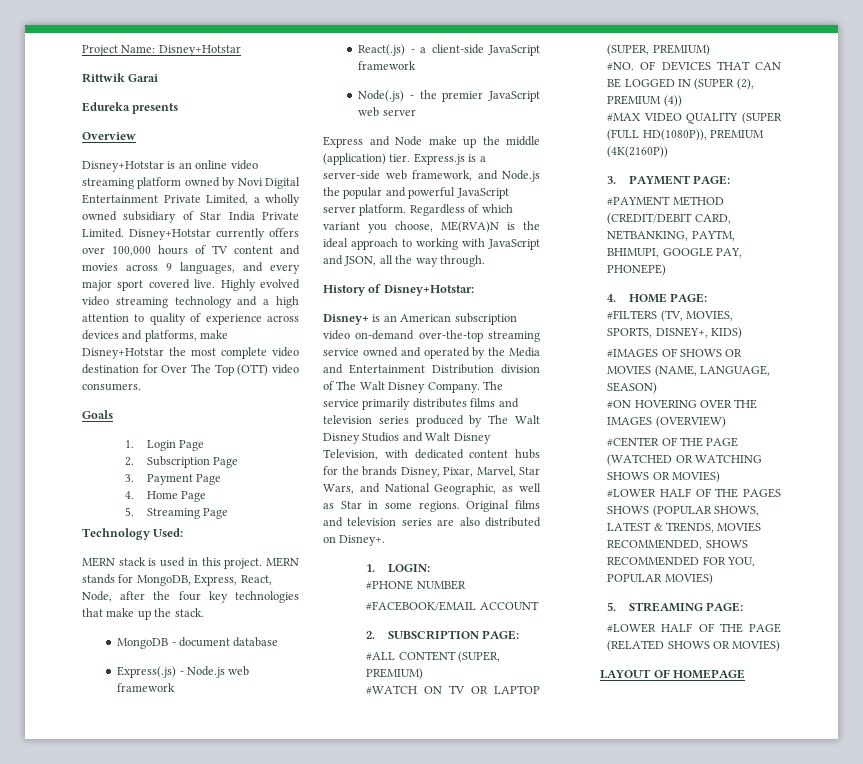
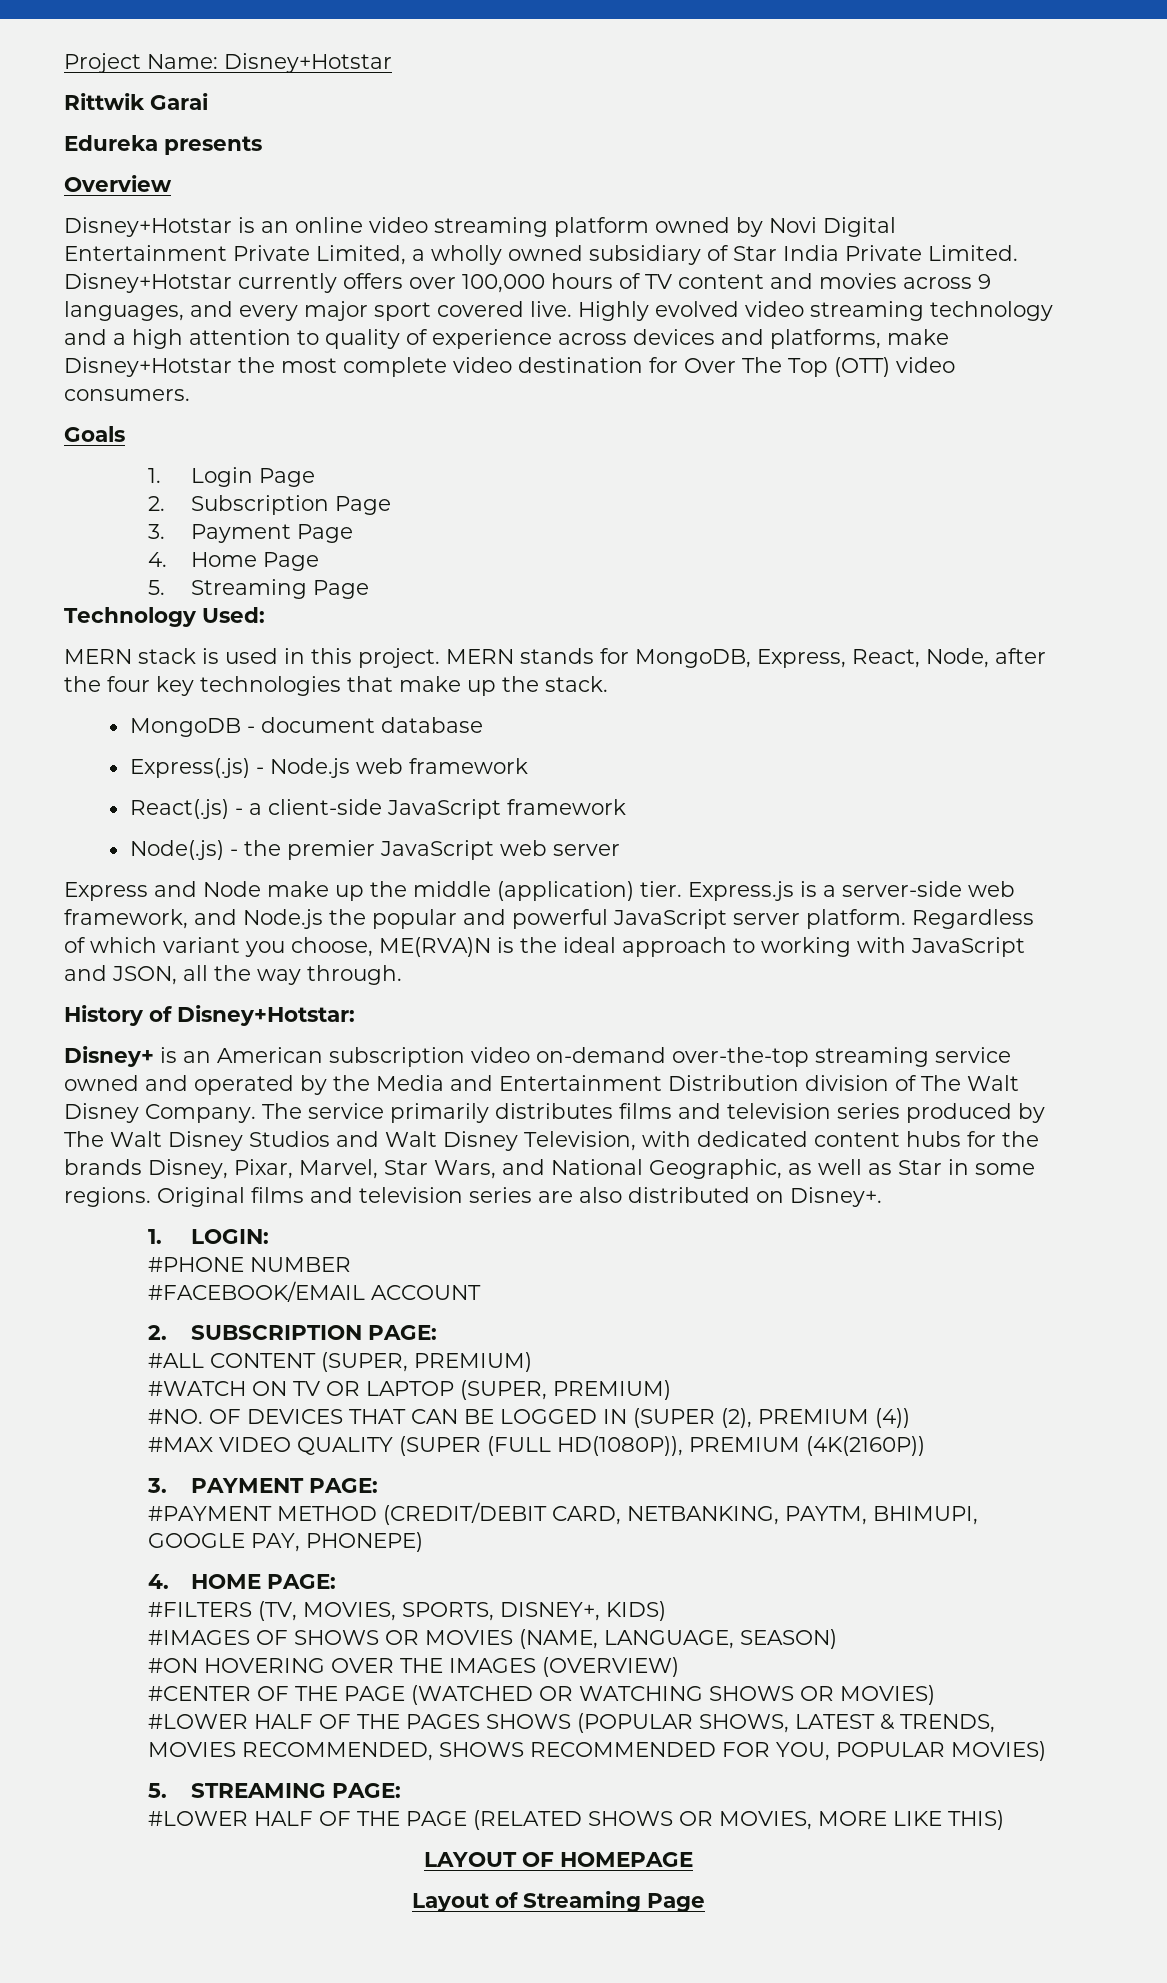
- #LOWER HALF OF THE PAGE (RELATED SHOWS OR MOVIES)
+ #LOWER HALF OF THE PAGE (RELATED SHOWS OR MOVIES, MORE LIKE THIS)
+ Layout of Streaming Page

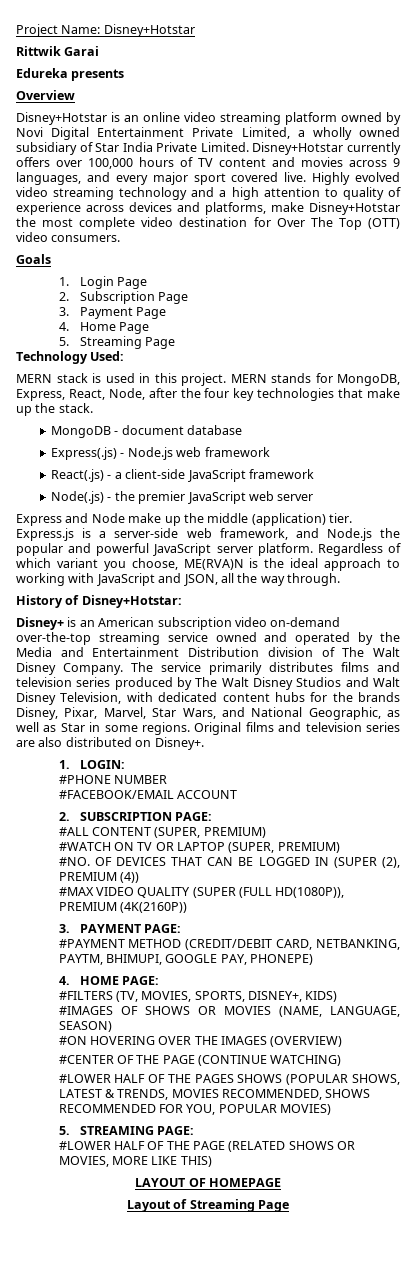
- #CENTER OF THE PAGE (WATCHED OR WATCHING SHOWS OR MOVIES)
+ #CENTER OF THE PAGE (CONTINUE WATCHING)

